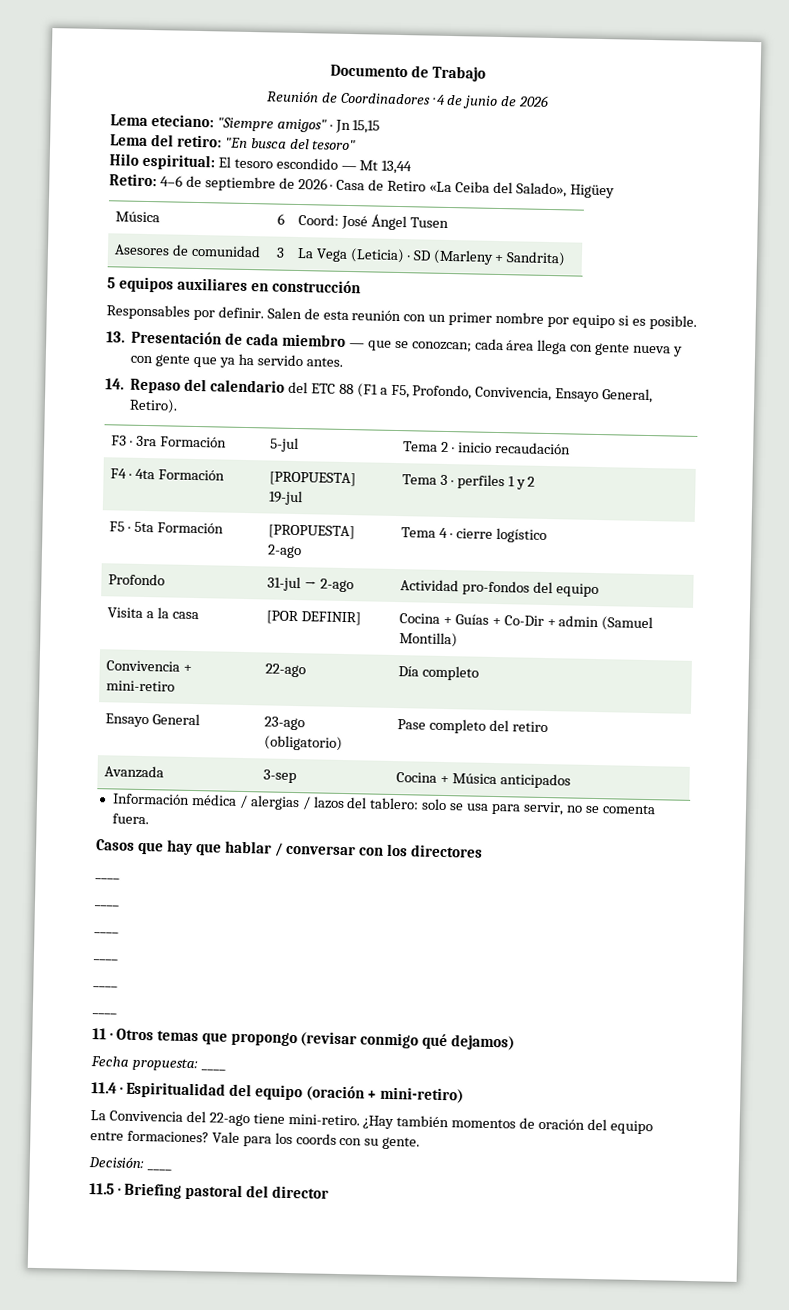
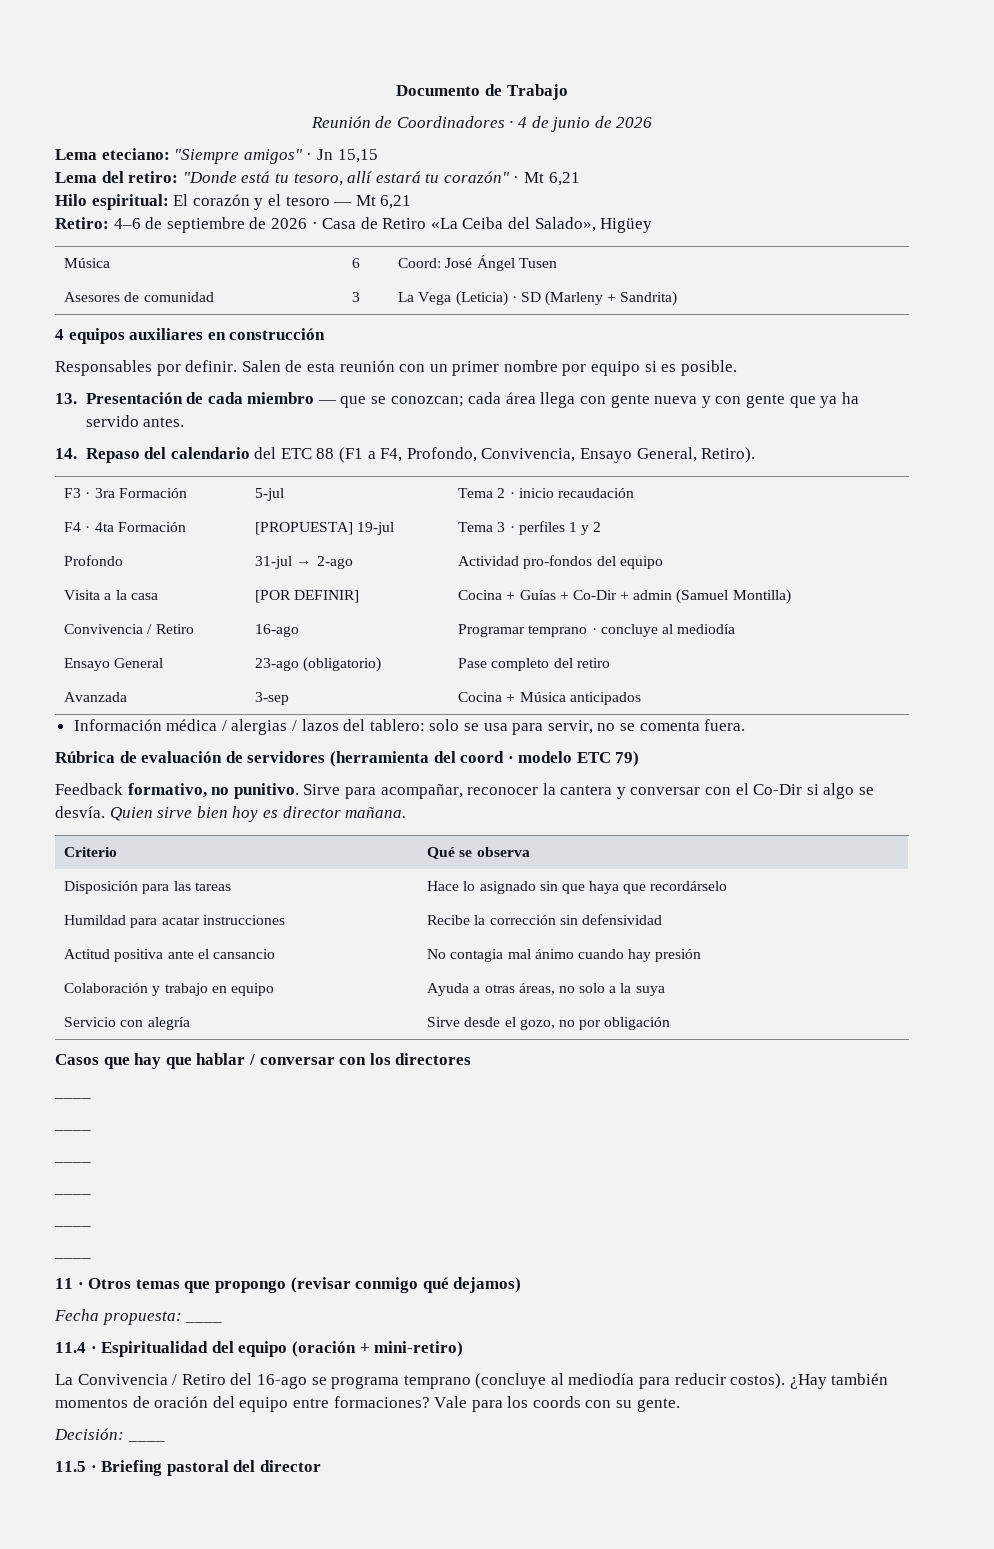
- Lema del retiro: "En busca del tesoro"
+ Lema del retiro: "Donde está tu tesoro, allí estará tu corazón" · Mt 6,21
- Hilo espiritual: El tesoro escondido — Mt 13,44
+ Hilo espiritual: El corazón y el tesoro — Mt 6,21
- 5 equipos auxiliares en construcción
+ 4 equipos auxiliares en construcción
- 14. Repaso del calendario del ETC 88 (F1 a F5, Profondo, Convivencia, Ensayo General, Retiro).
+ 14. Repaso del calendario del ETC 88 (F1 a F4, Profondo, Convivencia, Ensayo General, Retiro).
- F5 · 5ta Formación | [PROPUESTA] 2-ago | Tema 4 · cierre logístico
- Convivencia + mini-retiro | 22-ago | Día completo
+ Convivencia / Retiro | 16-ago | Programar temprano · concluye al mediodía
+ Rúbrica de evaluación de servidores (herramienta del coord · modelo ETC 79)
+ Feedback formativo, no punitivo. Sirve para acompañar, reconocer la cantera y conversar con el Co-Dir si algo se desvía. Quien sirve bien hoy es director mañana.
+ Criterio | Qué se observa
+ Disposición para las tareas | Hace lo asignado sin que haya que recordárselo
+ Humildad para acatar instrucciones | Recibe la corrección sin defensividad
+ Actitud positiva ante el cansancio | No contagia mal ánimo cuando hay presión
+ Colaboración y trabajo en equipo | Ayuda a otras áreas, no solo a la suya
+ Servicio con alegría | Sirve desde el gozo, no por obligación
- La Convivencia del 22-ago tiene mini-retiro.
+ La Convivencia / Retiro del 16-ago se programa temprano (concluye al mediodía para reducir costos).

